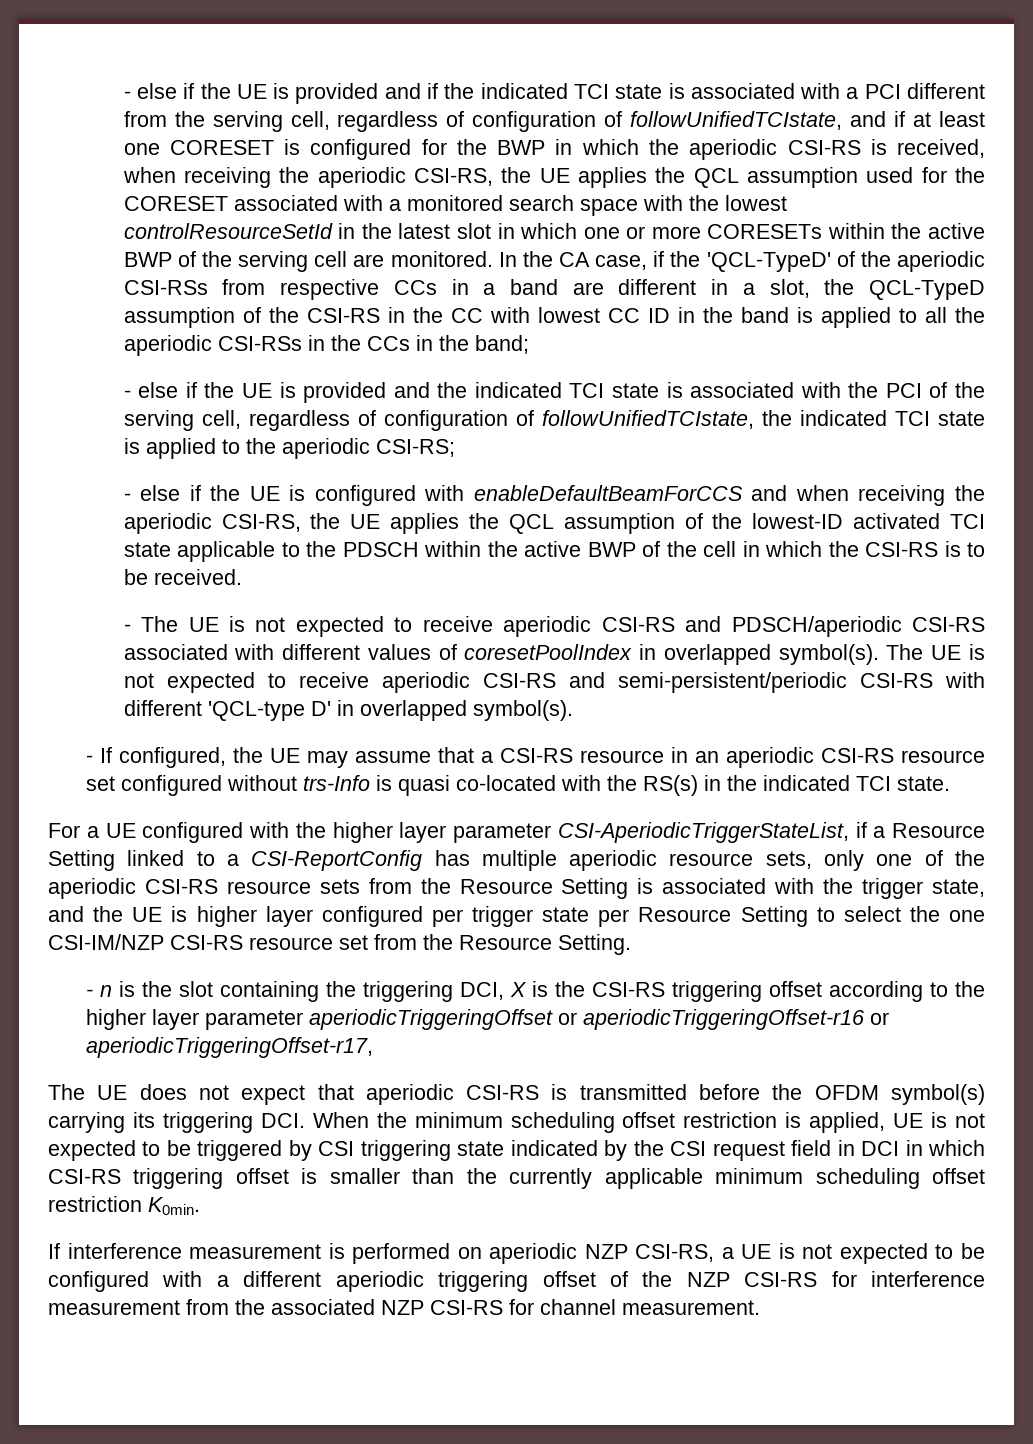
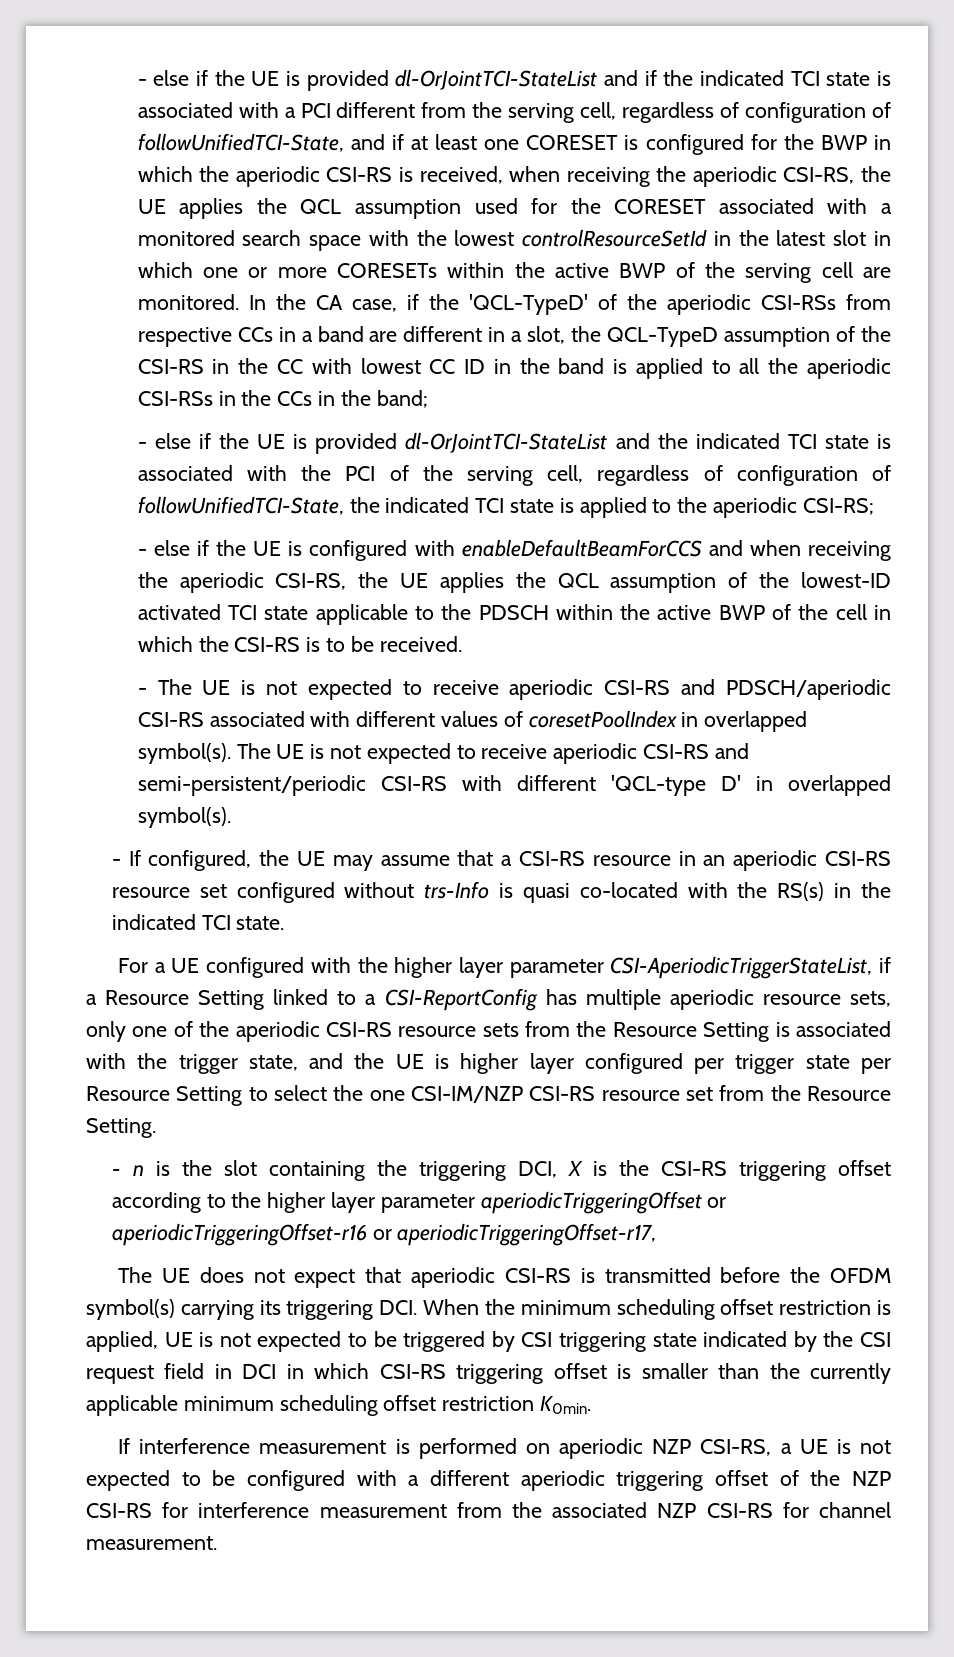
- - else if the UE is provided and if the indicated TCI state is associated with a PCI different from the serving cell, regardless of configuration of followUnifiedTCIstate, and if at least one CORESET is configured for the BWP in which the aperiodic CSI-RS is received, when receiving the aperiodic CSI-RS, the UE applies the QCL assumption used for the CORESET associated with a monitored search space with the lowest controlResourceSetId in the latest slot in which one or more CORESETs within the active BWP of the serving cell are monitored.
+ - else if the UE is provided dl-OrJointTCI-StateList and if the indicated TCI state is associated with a PCI different from the serving cell, regardless of configuration of followUnifiedTCI-State, and if at least one CORESET is configured for the BWP in which the aperiodic CSI-RS is received, when receiving the aperiodic CSI-RS, the UE applies the QCL assumption used for the CORESET associated with a monitored search space with the lowest controlResourceSetId in the latest slot in which one or more CORESETs within the active BWP of the serving cell are monitored.
- - else if the UE is provided and the indicated TCI state is associated with the PCI of the serving cell, regardless of configuration of followUnifiedTCIstate, the indicated TCI state is applied to the aperiodic CSI-RS;
+ - else if the UE is provided dl-OrJointTCI-StateList and the indicated TCI state is associated with the PCI of the serving cell, regardless of configuration of followUnifiedTCI-State, the indicated TCI state is applied to the aperiodic CSI-RS;

